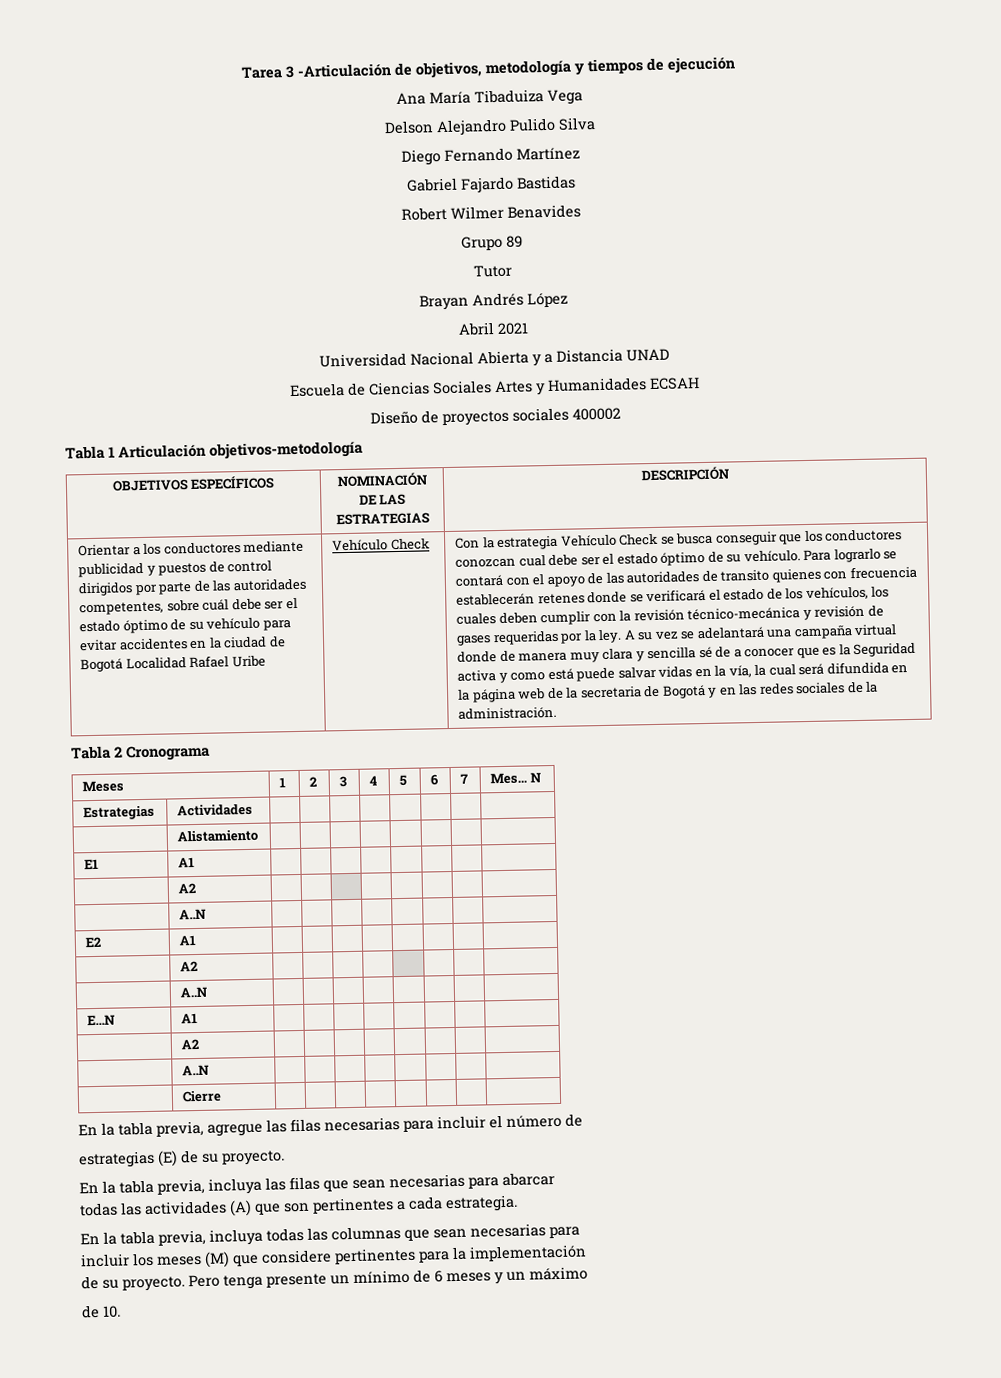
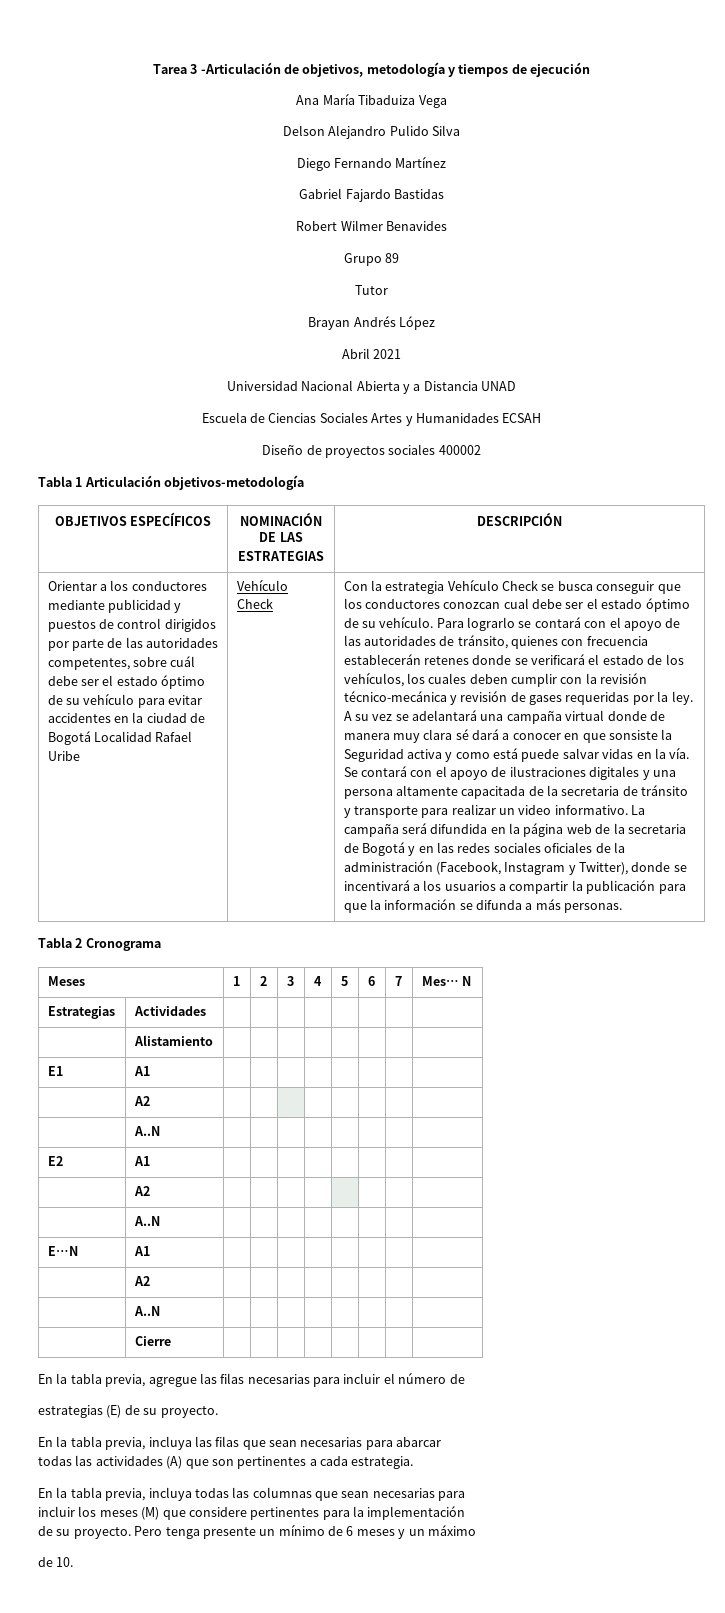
- Para lograrlo se contará con el apoyo de las autoridades de transito quienes con frecuencia establecerán retenes donde se verificará el estado de los vehículos, los cuales deben cumplir con la revisión técnico-mecánica y revisión de gases requeridas por la ley.
+ Para lograrlo se contará con el apoyo de las autoridades de tránsito, quienes con frecuencia establecerán retenes donde se verificará el estado de los vehículos, los cuales deben cumplir con la revisión técnico-mecánica y revisión de gases requeridas por la ley.
- A su vez se adelantará una campaña virtual donde de manera muy clara y sencilla sé de a conocer que es la Seguridad activa y como está puede salvar vidas en la vía, la cual será difundida en la página web de la secretaria de Bogotá y en las redes sociales de la administración.
+ A su vez se adelantará una campaña virtual donde de manera muy clara sé dará a conocer en que sonsiste la Seguridad activa y como está puede salvar vidas en la vía. Se contará con el apoyo de ilustraciones digitales y una persona altamente capacitada de la secretaria de tránsito y transporte para realizar un video informativo. La campaña será difundida en la página web de la secretaria de Bogotá y en las redes sociales oficiales de la administración (Facebook, Instagram y Twitter), donde se incentivará a los usuarios a compartir la publicación para que la información se difunda a más personas.

